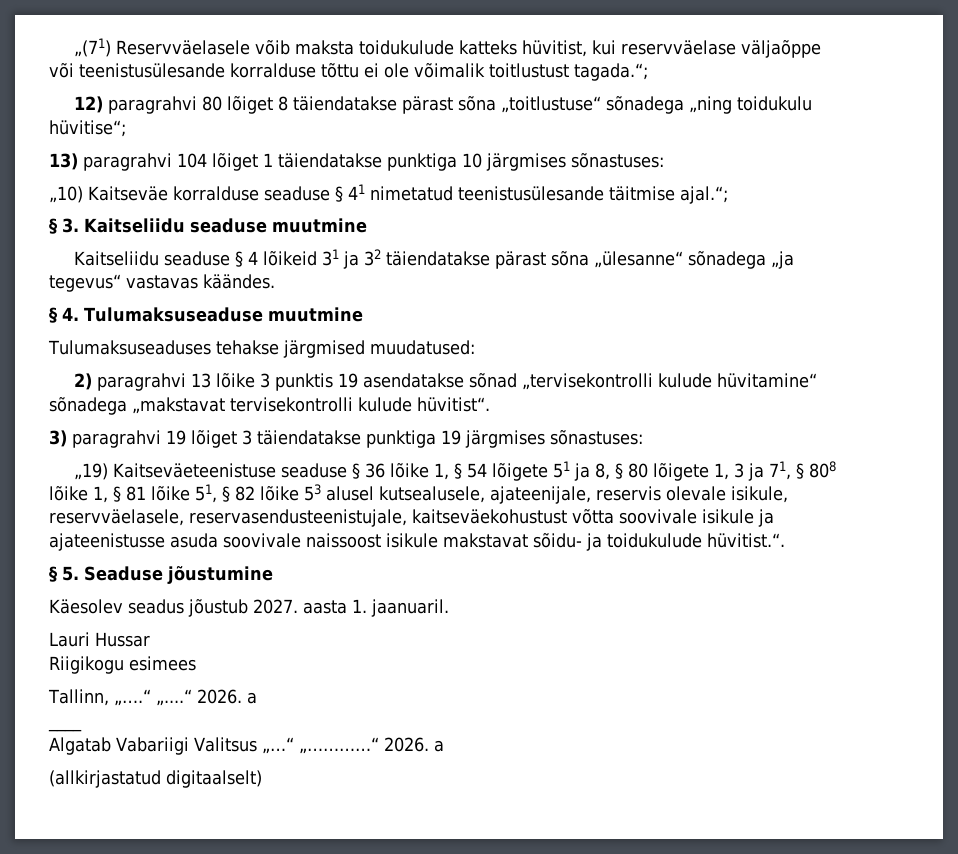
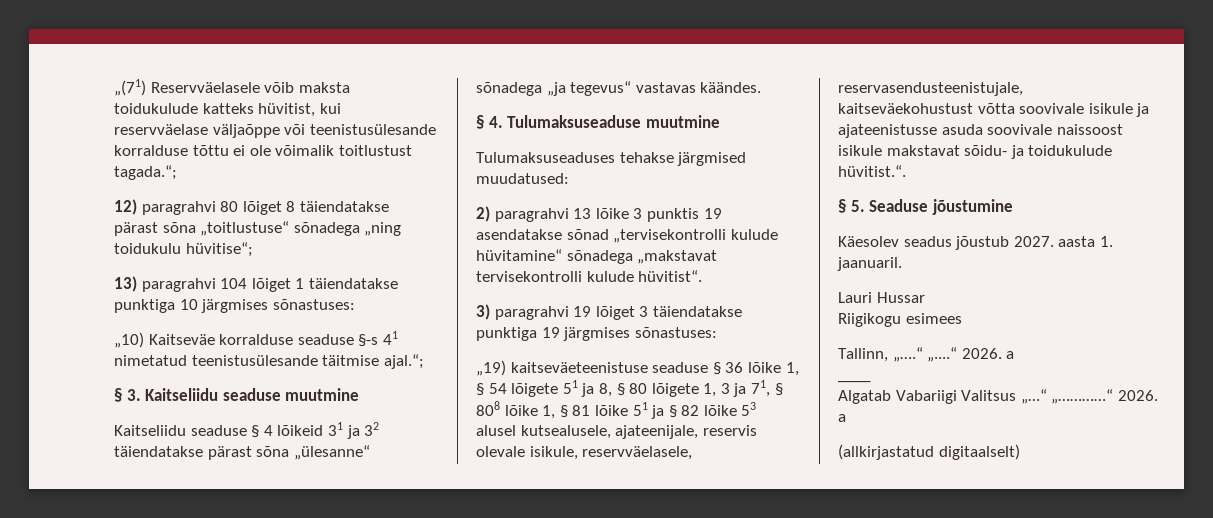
- „10) Kaitseväe korralduse seaduse § 41 nimetatud teenistusülesande täitmise ajal.“;
+ „10) Kaitseväe korralduse seaduse §-s 41 nimetatud teenistusülesande täitmise ajal.“;
- „19) Kaitseväeteenistuse seaduse § 36 lõike 1, § 54 lõigete 51 ja 8, § 80 lõigete 1, 3 ja 71, § 808 lõike 1, § 81 lõike 51, § 82 lõike 53 alusel kutsealusele, ajateenijale, reservis olevale isikule, reservväelasele, reservasendusteenistujale, kaitseväekohustust võtta soovivale isikule ja ajateenistusse asuda soovivale naissoost isikule makstavat sõidu- ja toidukulude hüvitist.“.
+ „19) kaitseväeteenistuse seaduse § 36 lõike 1, § 54 lõigete 51 ja 8, § 80 lõigete 1, 3 ja 71, § 808 lõike 1, § 81 lõike 51 ja § 82 lõike 53 alusel kutsealusele, ajateenijale, reservis olevale isikule, reservväelasele, reservasendusteenistujale, kaitseväekohustust võtta soovivale isikule ja ajateenistusse asuda soovivale naissoost isikule makstavat sõidu- ja toidukulude hüvitist.“.

